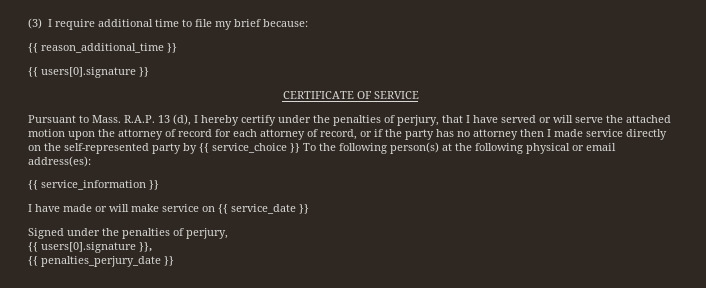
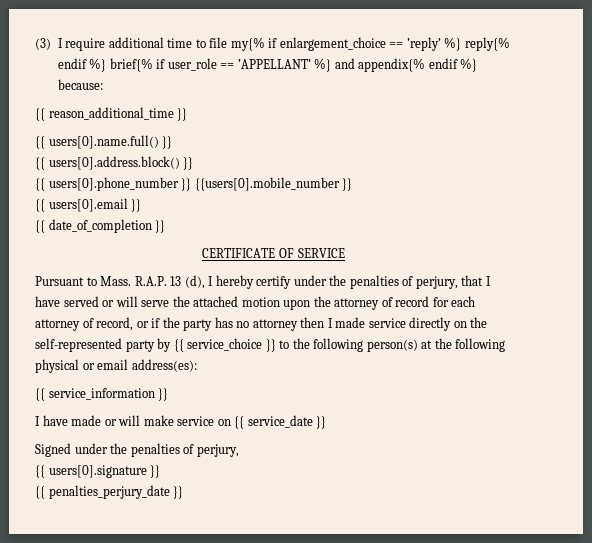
- (3) I require additional time to file my brief because:
+ (3) I require additional time to file my{% if enlargement_choice == ’reply’ %} reply{% endif %} brief{% if user_role == ’APPELLANT’ %} and appendix{% endif %} because:
- {{ users[0].signature }}
+ {{ users[0].name.full() }}
+ {{ users[0].address.block() }}
+ {{ users[0].phone_number }} {{users[0].mobile_number }}
+ {{ users[0].email }}
+ {{ date_of_completion }}
- R.A.P. 13 (d), I hereby certify under the penalties of perjury, that I have served or will serve the attached motion upon the attorney of record for each attorney of record, or if the party has no attorney then I made service directly on the self-represented party by {{ service_choice }} To the following person(s) at the following physical or email address(es):
+ R.A.P. 13 (d), I hereby certify under the penalties of perjury, that I have served or will serve the attached motion upon the attorney of record for each attorney of record, or if the party has no attorney then I made service directly on the self-represented party by {{ service_choice }} to the following person(s) at the following physical or email address(es):
- {{ users[0].signature }},
+ {{ users[0].signature }}

